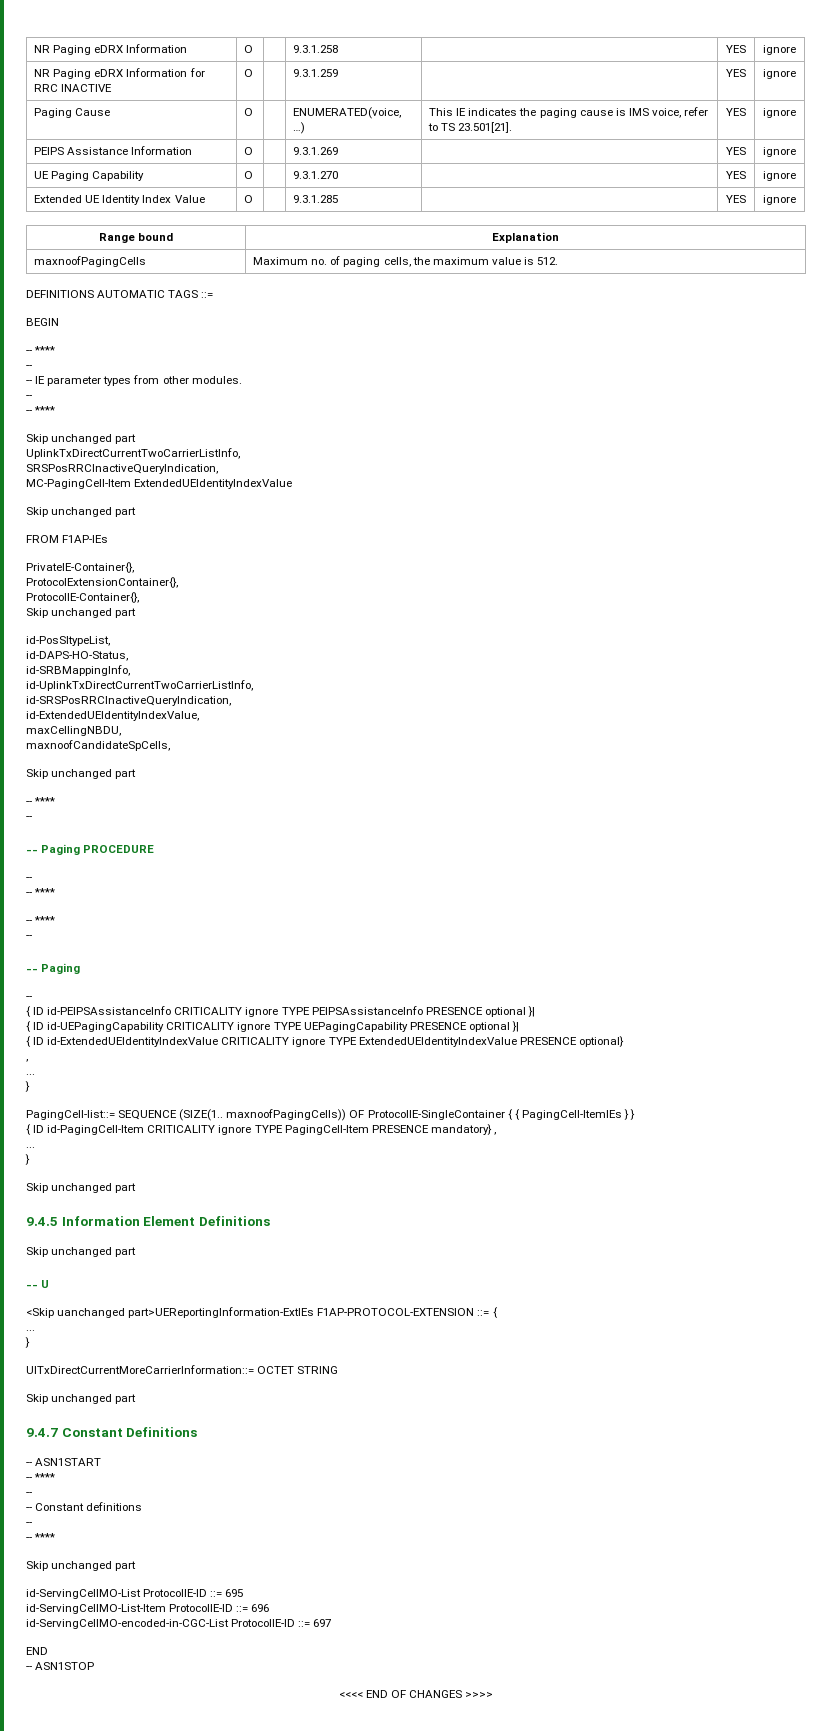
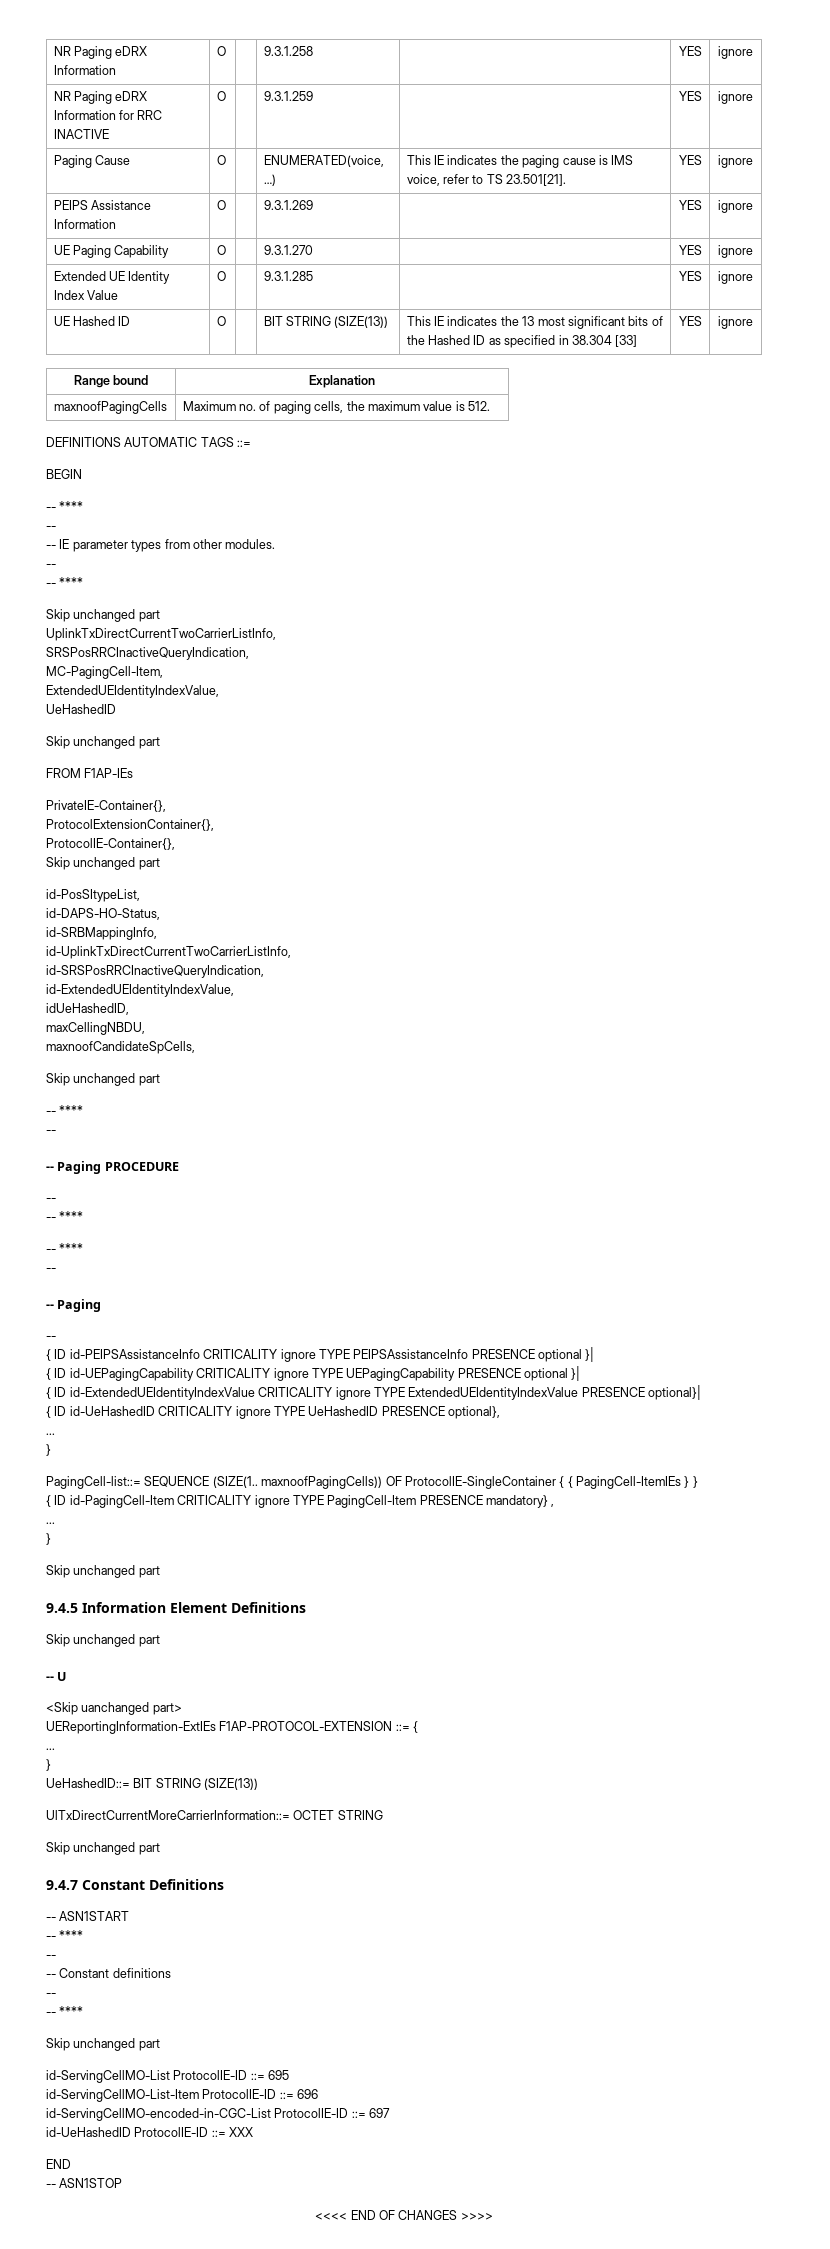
+ UE Hashed ID | O | | BIT STRING (SIZE(13)) | This IE indicates the 13 most significant bits of the Hashed ID as specified in 38.304 [33] | YES | ignore
- MC-PagingCell-Item ExtendedUEIdentityIndexValue
+ MC-PagingCell-Item,
+ ExtendedUEIdentityIndexValue,
+ UeHashedID
+ idUeHashedID,
- { ID id-ExtendedUEIdentityIndexValue CRITICALITY ignore TYPE ExtendedUEIdentityIndexValue PRESENCE optional}
- ,
+ { ID id-ExtendedUEIdentityIndexValue CRITICALITY ignore TYPE ExtendedUEIdentityIndexValue PRESENCE optional}|
+ { ID id-UeHashedID CRITICALITY ignore TYPE UeHashedID PRESENCE optional},
- <Skip uanchanged part>UEReportingInformation-ExtIEs F1AP-PROTOCOL-EXTENSION ::= {
+ <Skip uanchanged part>
+ UEReportingInformation-ExtIEs F1AP-PROTOCOL-EXTENSION ::= {
+ UeHashedID::= BIT STRING (SIZE(13))
+ id-UeHashedID ProtocolIE-ID ::= XXX

